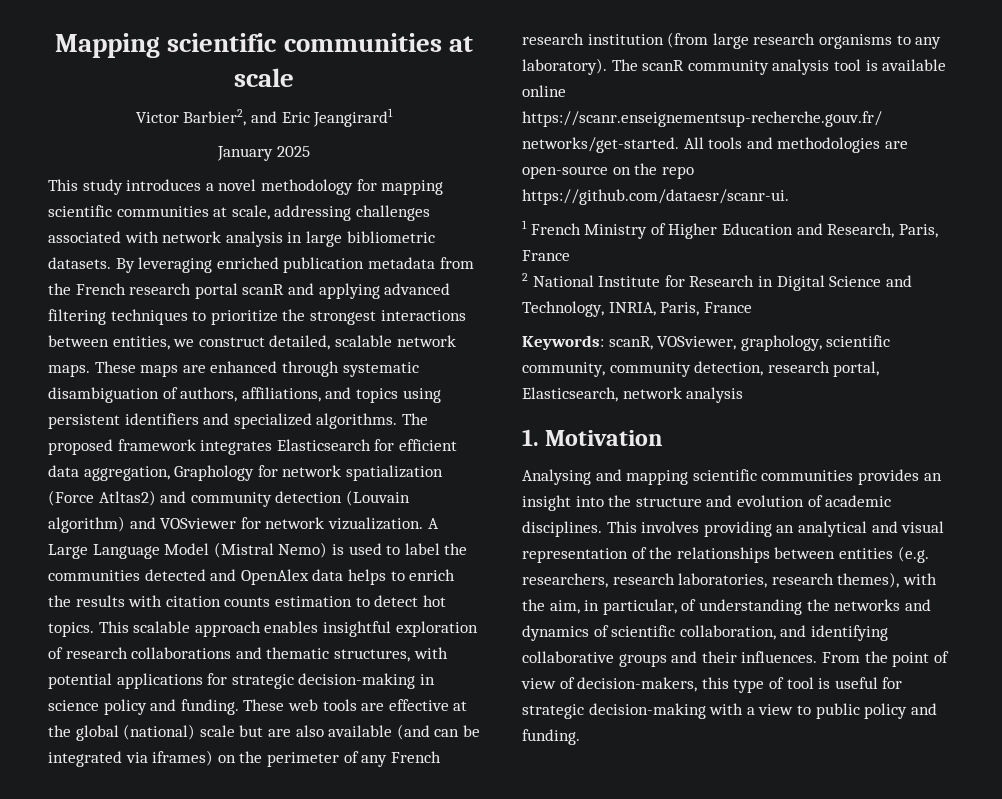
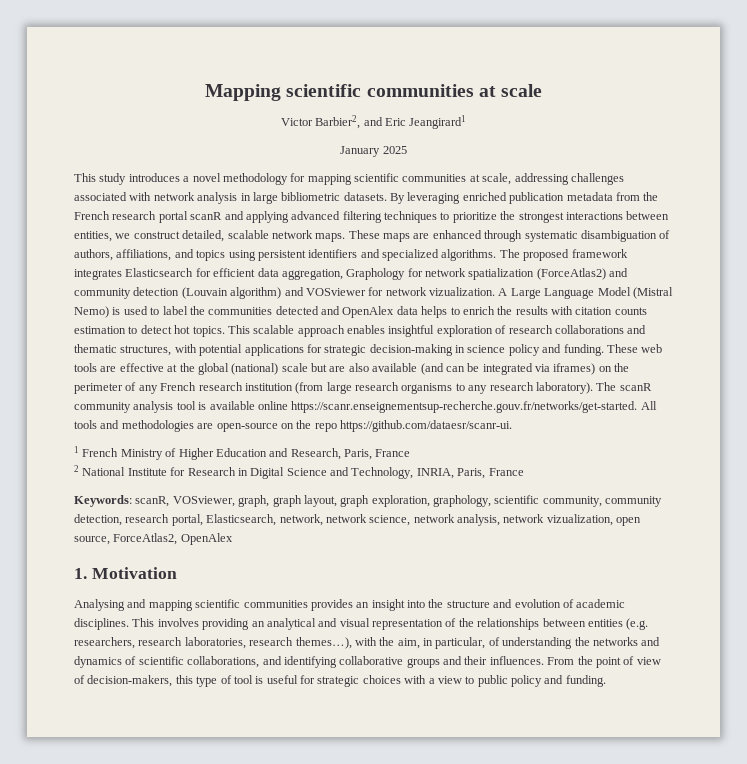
- The proposed framework integrates Elasticsearch for efficient data aggregation, Graphology for network spatialization (Force Atltas2) and community detection (Louvain algorithm) and VOSviewer for network vizualization.
+ The proposed framework integrates Elasticsearch for efficient data aggregation, Graphology for network spatialization (ForceAtlas2) and community detection (Louvain algorithm) and VOSviewer for network vizualization.
- These web tools are effective at the global (national) scale but are also available (and can be integrated via iframes) on the perimeter of any French research institution (from large research organisms to any laboratory).
+ These web tools are effective at the global (national) scale but are also available (and can be integrated via iframes) on the perimeter of any French research institution (from large research organisms to any research laboratory).
- Keywords: scanR, VOSviewer, graphology, scientific community, community detection, research portal, Elasticsearch, network analysis
+ Keywords: scanR, VOSviewer, graph, graph layout, graph exploration, graphology, scientific community, community detection, research portal, Elasticsearch, network, network science, network analysis, network vizualization, open source, ForceAtlas2, OpenAlex
- This involves providing an analytical and visual representation of the relationships between entities (e.g. researchers, research laboratories, research themes), with the aim, in particular, of understanding the networks and dynamics of scientific collaboration, and identifying collaborative groups and their influences.
+ This involves providing an analytical and visual representation of the relationships between entities (e.g. researchers, research laboratories, research themes…), with the aim, in particular, of understanding the networks and dynamics of scientific collaborations, and identifying collaborative groups and their influences.
- From the point of view of decision-makers, this type of tool is useful for strategic decision-making with a view to public policy and funding.
+ From the point of view of decision-makers, this type of tool is useful for strategic choices with a view to public policy and funding.

